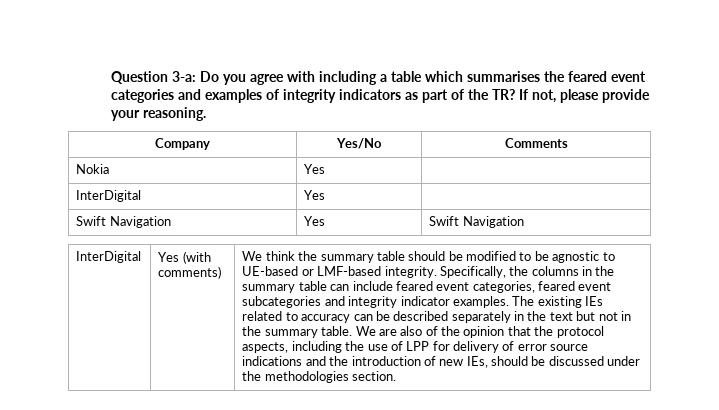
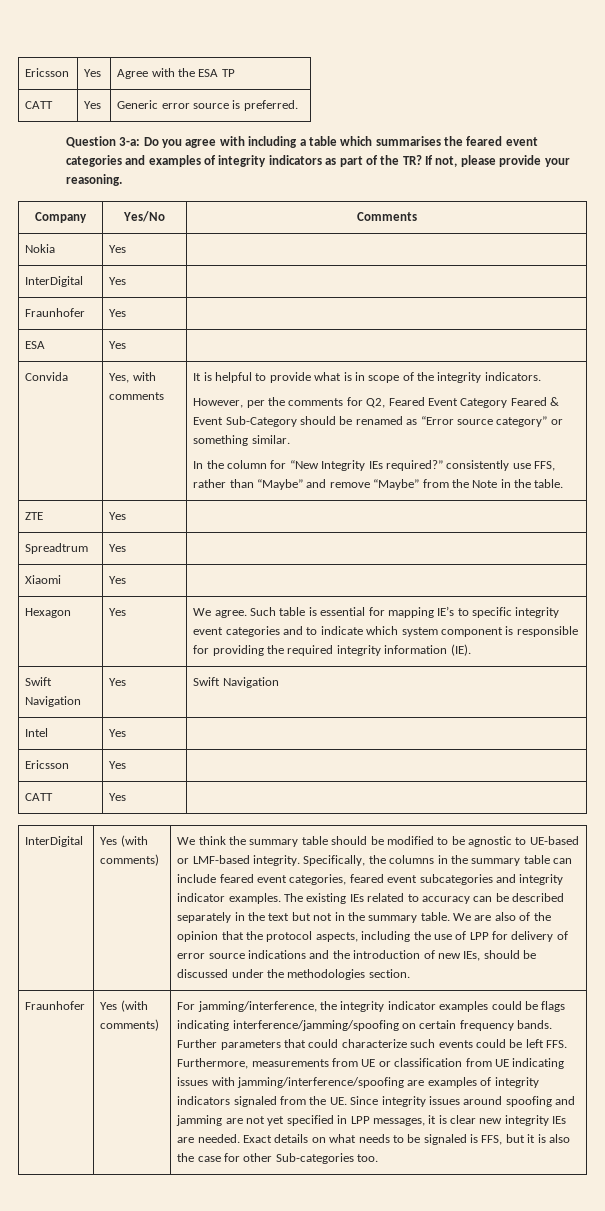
+ Ericsson | Yes | Agree with the ESA TP
+ CATT | Yes | Generic error source is preferred.
+ Fraunhofer | Yes |
+ ESA | Yes |
+ Convida | Yes, with comments | It is helpful to provide what is in scope of the integrity indicators.
+ However, per the comments for Q2, Feared Event Category Feared & Event Sub-Category should be renamed as “Error source category” or something similar.
+ In the column for “New Integrity IEs required?” consistently use FFS, rather than “Maybe” and remove “Maybe” from the Note in the table.
+ ZTE | Yes |
+ Spreadtrum | Yes |
+ Xiaomi | Yes |
+ Hexagon | Yes | We agree. Such table is essential for mapping IE’s to specific integrity event categories and to indicate which system component is responsible for providing the required integrity information (IE).
+ Intel | Yes |
+ Ericsson | Yes |
+ CATT | Yes |
+ Fraunhofer | Yes (with comments) | For jamming/interference, the integrity indicator examples could be flags indicating interference/jamming/spoofing on certain frequency bands. Further parameters that could characterize such events could be left FFS. Furthermore, measurements from UE or classification from UE indicating issues with jamming/interference/spoofing are examples of integrity indicators signaled from the UE. Since integrity issues around spoofing and jamming are not yet specified in LPP messages, it is clear new integrity IEs are needed. Exact details on what needs to be signaled is FFS, but it is also the case for other Sub-categories too.

